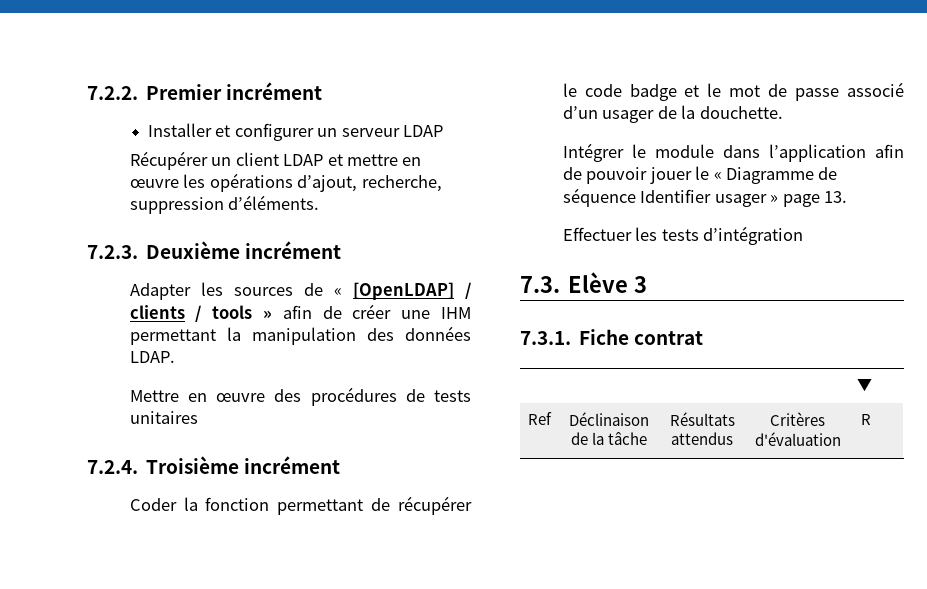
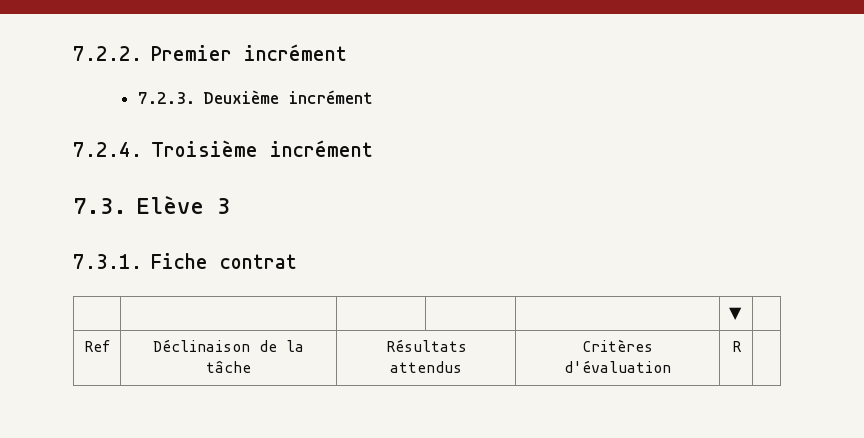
- Installer et configurer un serveur LDAP
- Récupérer un client LDAP et mettre en œuvre les opérations d’ajout, recherche, suppression d’éléments.
  7.2.3. Deuxième incrément
- Adapter les sources de « [OpenLDAP] / clients / tools » afin de créer une IHM permettant la manipulation des données LDAP.
- Mettre en œuvre des procédures de tests unitaires
  7.2.4. Troisième incrément
- Coder la fonction permettant de récupérer le code badge et le mot de passe associé d’un usager de la douchette.
- Intégrer le module dans l’application afin de pouvoir jouer le « Diagramme de séquence Identifier usager » page 13.
- Effectuer les tests d’intégration

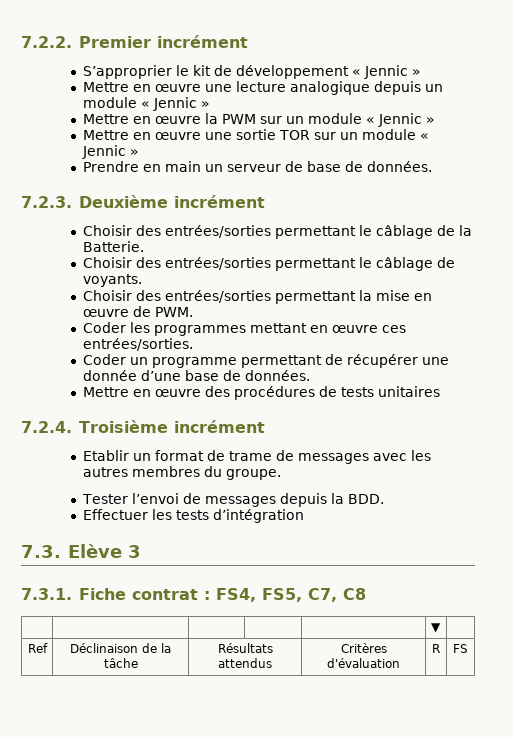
+ S’approprier le kit de développement « Jennic »
+ Mettre en œuvre une lecture analogique depuis un module « Jennic »
+ Mettre en œuvre la PWM sur un module « Jennic »
+ Mettre en œuvre une sortie TOR sur un module « Jennic »
+ Prendre en main un serveur de base de données.
  7.2.3. Deuxième incrément
+ Choisir des entrées/sorties permettant le câblage de la Batterie.
+ Choisir des entrées/sorties permettant le câblage de voyants.
+ Choisir des entrées/sorties permettant la mise en œuvre de PWM.
+ Coder les programmes mettant en œuvre ces entrées/sorties.
+ Coder un programme permettant de récupérer une donnée d’une base de données.
+ Mettre en œuvre des procédures de tests unitaires
  7.2.4. Troisième incrément
+ Etablir un format de trame de messages avec les autres membres du groupe.
+ Tester l’envoi de messages depuis la BDD.
+ Effectuer les tests d’intégration
- 7.3.1. Fiche contrat
+ 7.3.1. Fiche contrat : FS4, FS5, C7, C8
- Ref | Déclinaison de la tâche | Résultats attendus | Critères d'évaluation | R |
+ Ref | Déclinaison de la tâche | Résultats attendus | Critères d'évaluation | R | FS

